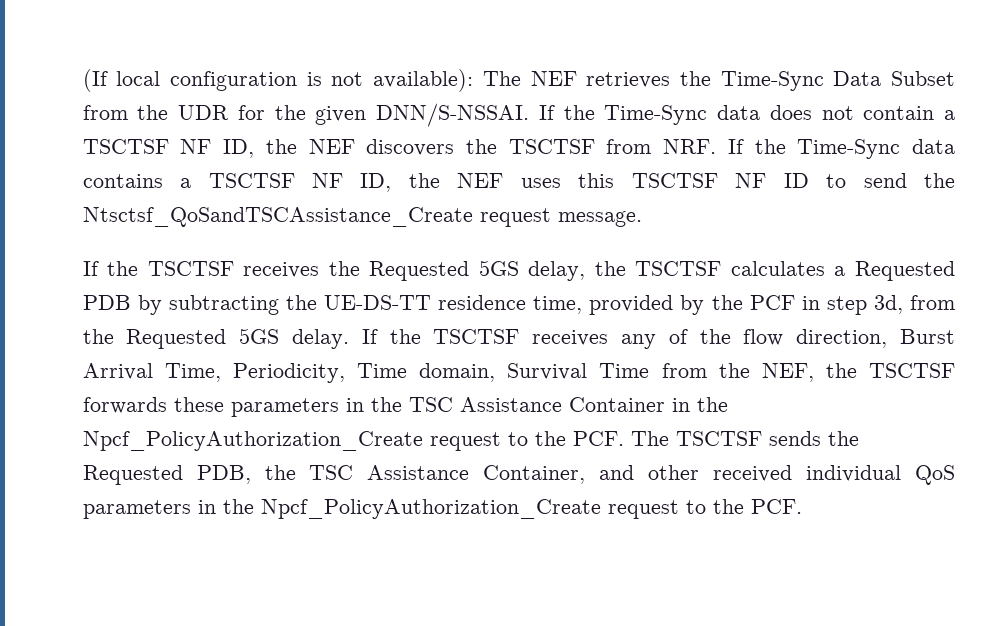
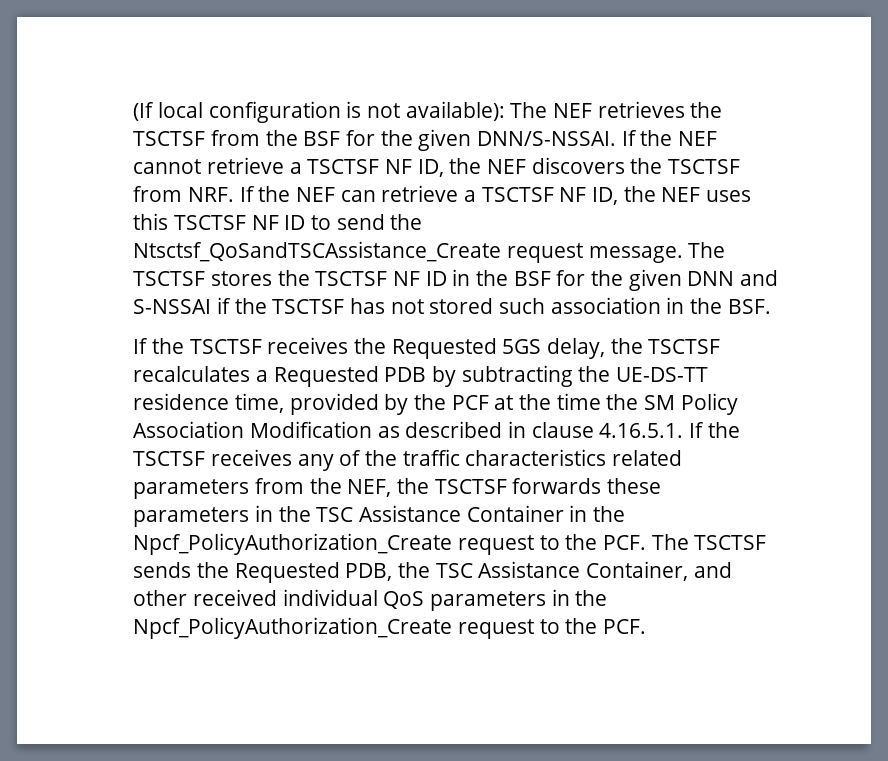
- (If local configuration is not available): The NEF retrieves the Time-Sync Data Subset from the UDR for the given DNN/S-NSSAI.
+ (If local configuration is not available): The NEF retrieves the TSCTSF from the BSF for the given DNN/S-NSSAI.
- If the Time-Sync data does not contain a TSCTSF NF ID, the NEF discovers the TSCTSF from NRF. If the Time-Sync data contains a TSCTSF NF ID, the NEF uses this TSCTSF NF ID to send the Ntsctsf_QoSandTSCAssistance_Create request message.
+ If the NEF cannot retrieve a TSCTSF NF ID, the NEF discovers the TSCTSF from NRF. If the NEF can retrieve a TSCTSF NF ID, the NEF uses this TSCTSF NF ID to send the Ntsctsf_QoSandTSCAssistance_Create request message. The TSCTSF stores the TSCTSF NF ID in the BSF for the given DNN and S-NSSAI if the TSCTSF has not stored such association in the BSF.
- If the TSCTSF receives the Requested 5GS delay, the TSCTSF calculates a Requested PDB by subtracting the UE-DS-TT residence time, provided by the PCF in step 3d, from the Requested 5GS delay. If the TSCTSF receives any of the flow direction, Burst Arrival Time, Periodicity, Time domain, Survival Time from the NEF, the TSCTSF forwards these parameters in the TSC Assistance Container in the Npcf_PolicyAuthorization_Create request to the PCF. The TSCTSF sends the Requested PDB, the TSC Assistance Container, and other received individual QoS parameters in the Npcf_PolicyAuthorization_Create request to the PCF.
+ If the TSCTSF receives the Requested 5GS delay, the TSCTSF recalculates a Requested PDB by subtracting the UE-DS-TT residence time, provided by the PCF at the time the SM Policy Association Modification as described in clause 4.16.5.1. If the TSCTSF receives any of the traffic characteristics related parameters from the NEF, the TSCTSF forwards these parameters in the TSC Assistance Container in the Npcf_PolicyAuthorization_Create request to the PCF. The TSCTSF sends the Requested PDB, the TSC Assistance Container, and other received individual QoS parameters in the Npcf_PolicyAuthorization_Create request to the PCF.

